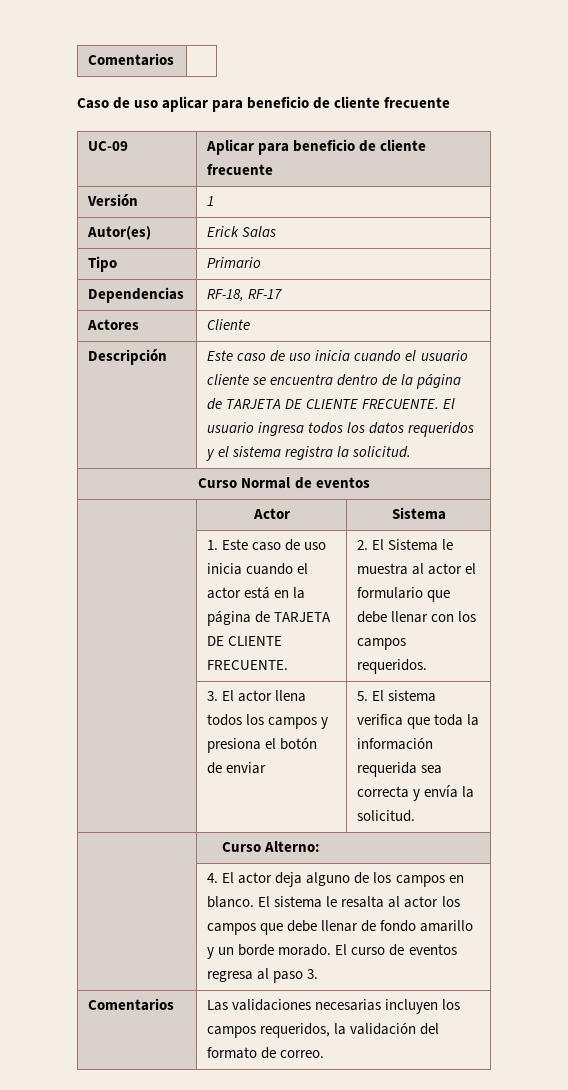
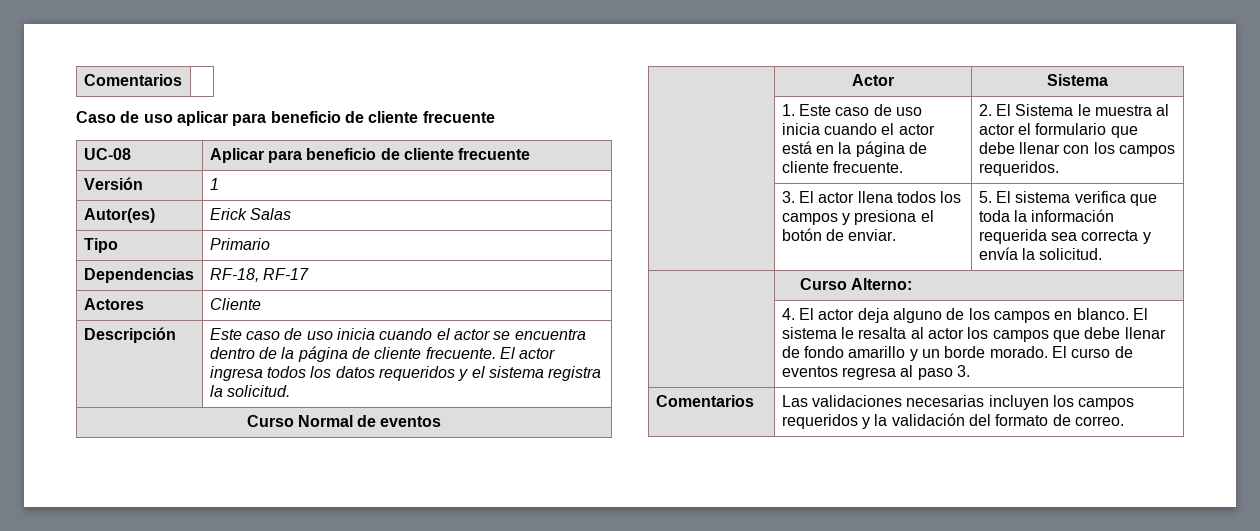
- UC-09 | Aplicar para beneficio de cliente frecuente
+ UC-08 | Aplicar para beneficio de cliente frecuente
- Descripción | Este caso de uso inicia cuando el usuario cliente se encuentra dentro de la página de TARJETA DE CLIENTE FRECUENTE. El usuario ingresa todos los datos requeridos y el sistema registra la solicitud.
+ Descripción | Este caso de uso inicia cuando el actor se encuentra dentro de la página de cliente frecuente. El actor ingresa todos los datos requeridos y el sistema registra la solicitud.
- | 1. Este caso de uso inicia cuando el actor está en la página de TARJETA DE CLIENTE FRECUENTE. | 2. El Sistema le muestra al actor el formulario que debe llenar con los campos requeridos.
+ | 1. Este caso de uso inicia cuando el actor está en la página de cliente frecuente. | 2. El Sistema le muestra al actor el formulario que debe llenar con los campos requeridos.
- | 3. El actor llena todos los campos y presiona el botón de enviar | 5. El sistema verifica que toda la información requerida sea correcta y envía la solicitud.
+ | 3. El actor llena todos los campos y presiona el botón de enviar. | 5. El sistema verifica que toda la información requerida sea correcta y envía la solicitud.
- Comentarios | Las validaciones necesarias incluyen los campos requeridos, la validación del formato de correo.
+ Comentarios | Las validaciones necesarias incluyen los campos requeridos y la validación del formato de correo.

